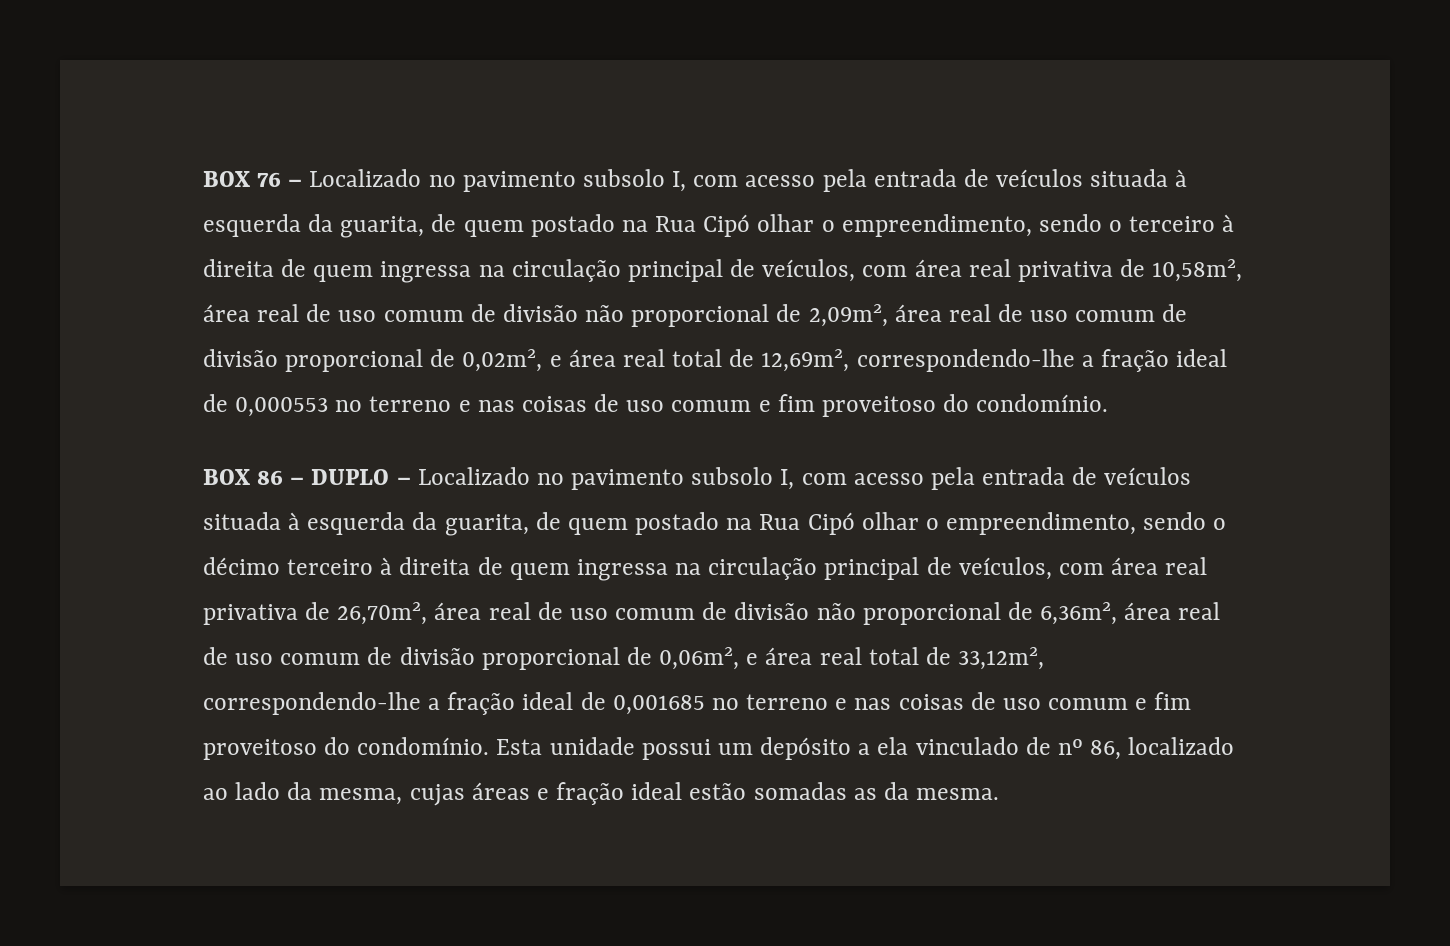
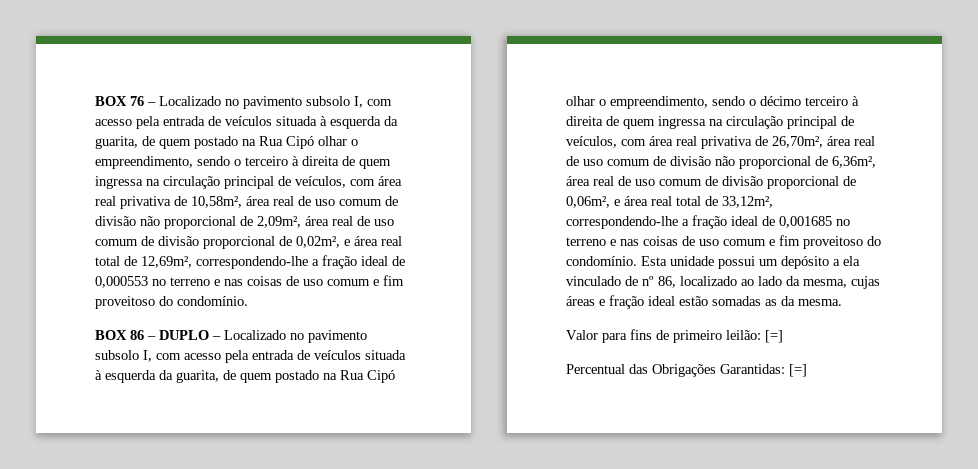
+ Valor para fins de primeiro leilão: [=]
+ Percentual das Obrigações Garantidas: [=]

